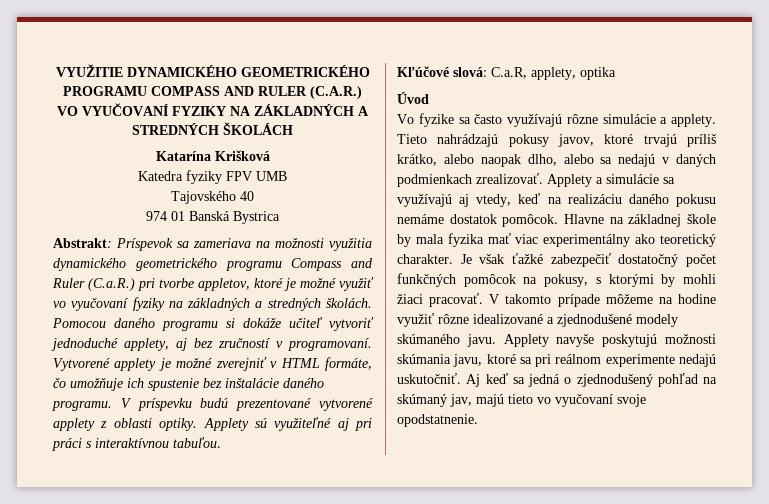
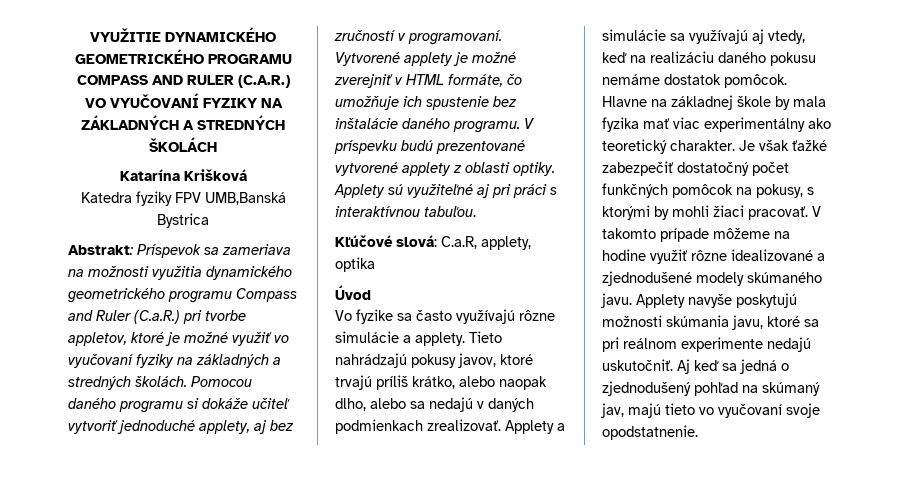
- Katedra fyziky FPV UMB
- Tajovského 40
- 974 01 Banská Bystrica
+ Katedra fyziky FPV UMB,Banská Bystrica

